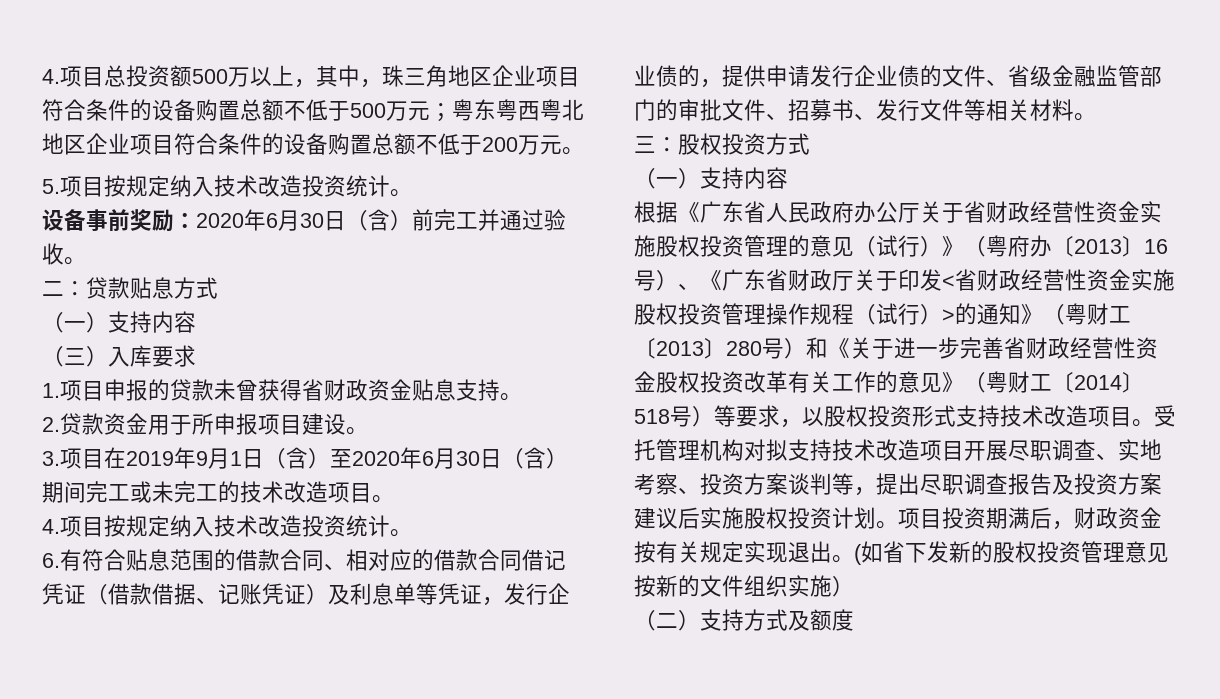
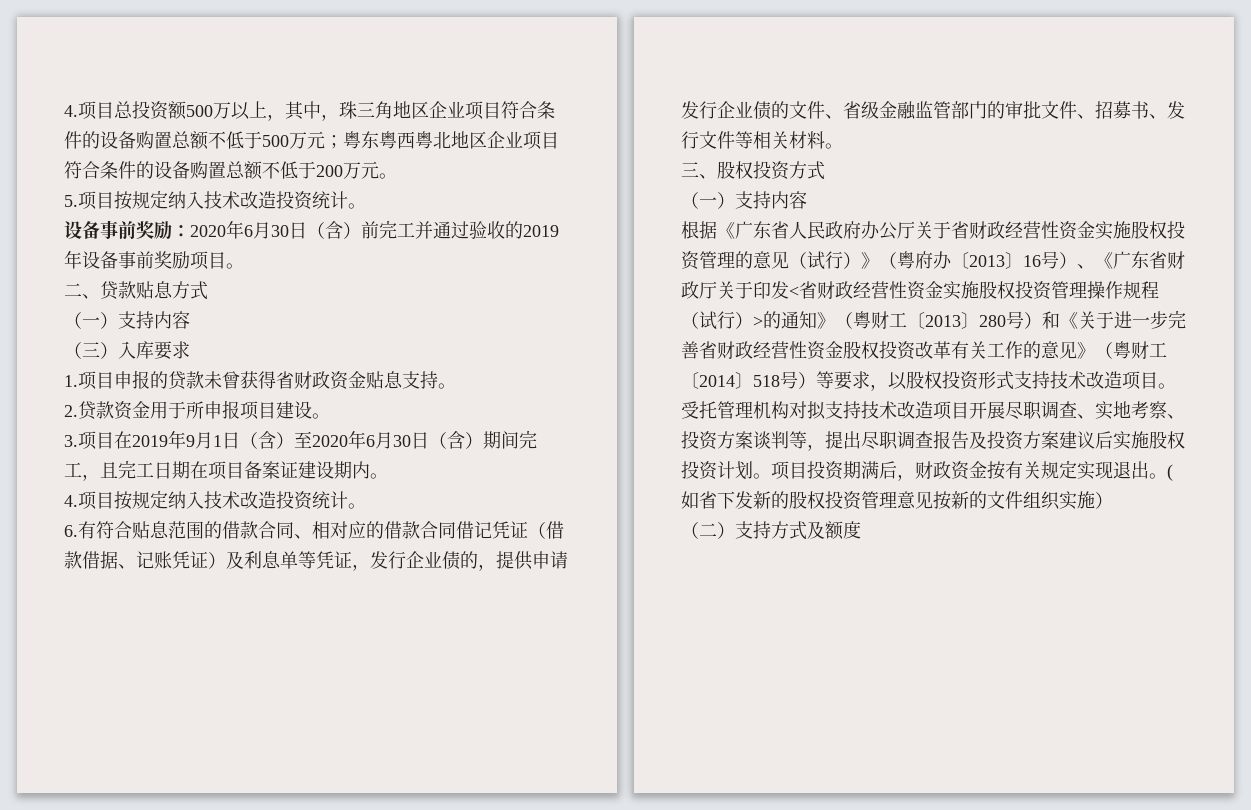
- 设备事前奖励：2020年6月30日（含）前完工并通过验收。
+ 设备事前奖励：2020年6月30日（含）前完工并通过验收的2019年设备事前奖励项目。
- 二：贷款贴息方式
+ 二、贷款贴息方式
- 3.项目在2019年9月1日（含）至2020年6月30日（含）期间完工或未完工的技术改造项目。
+ 3.项目在2019年9月1日（含）至2020年6月30日（含）期间完工，且完工日期在项目备案证建设期内。
- 三：股权投资方式
+ 三、股权投资方式

